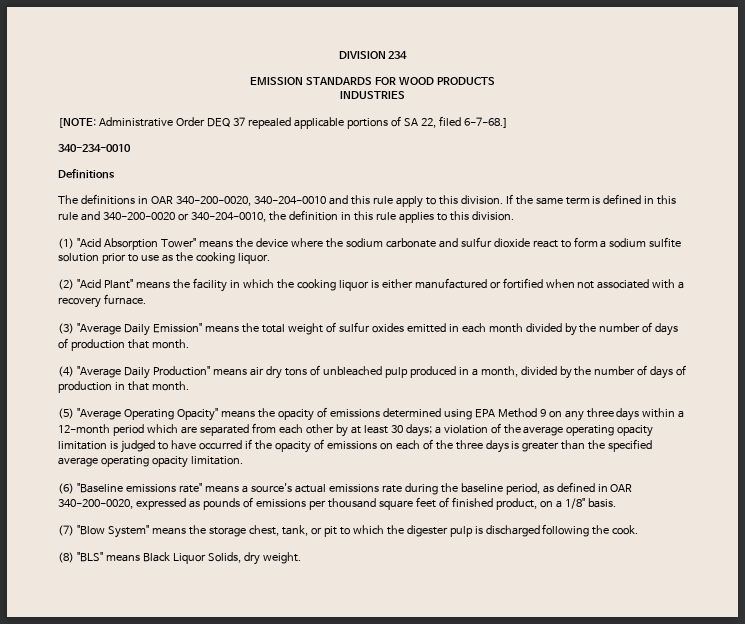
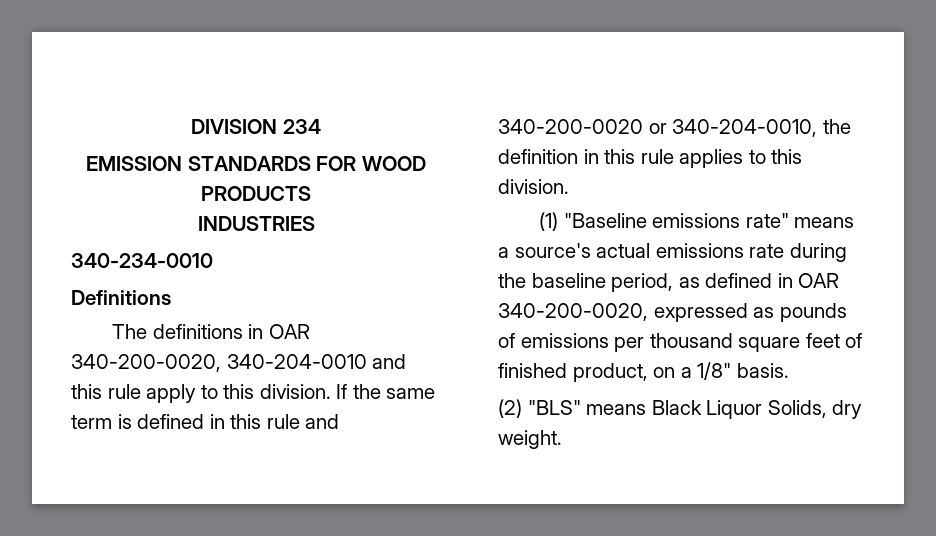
- [NOTE: Administrative Order DEQ 37 repealed applicable portions of SA 22, filed 6-7-68.]
- (1) "Acid Absorption Tower" means the device where the sodium carbonate and sulfur dioxide react to form a sodium sulfite solution prior to use as the cooking liquor.
- (2) "Acid Plant" means the facility in which the cooking liquor is either manufactured or fortified when not associated with a recovery furnace.
- (3) "Average Daily Emission" means the total weight of sulfur oxides emitted in each month divided by the number of days of production that month.
- (4) "Average Daily Production" means air dry tons of unbleached pulp produced in a month, divided by the number of days of production in that month.
- (5) "Average Operating Opacity" means the opacity of emissions determined using EPA Method 9 on any three days within a 12-month period which are separated from each other by at least 30 days; a violation of the average operating opacity limitation is judged to have occurred if the opacity of emissions on each of the three days is greater than the specified average operating opacity limitation.
- (6) "Baseline emissions rate" means a source's actual emissions rate during the baseline period, as defined in OAR 340-200-0020, expressed as pounds of emissions per thousand square feet of finished product, on a 1/8" basis.
+ (1) "Baseline emissions rate" means a source's actual emissions rate during the baseline period, as defined in OAR 340-200-0020, expressed as pounds of emissions per thousand square feet of finished product, on a 1/8" basis.
- (7) "Blow System" means the storage chest, tank, or pit to which the digester pulp is discharged following the cook.
- (8) "BLS" means Black Liquor Solids, dry weight.
+ (2) "BLS" means Black Liquor Solids, dry weight.

